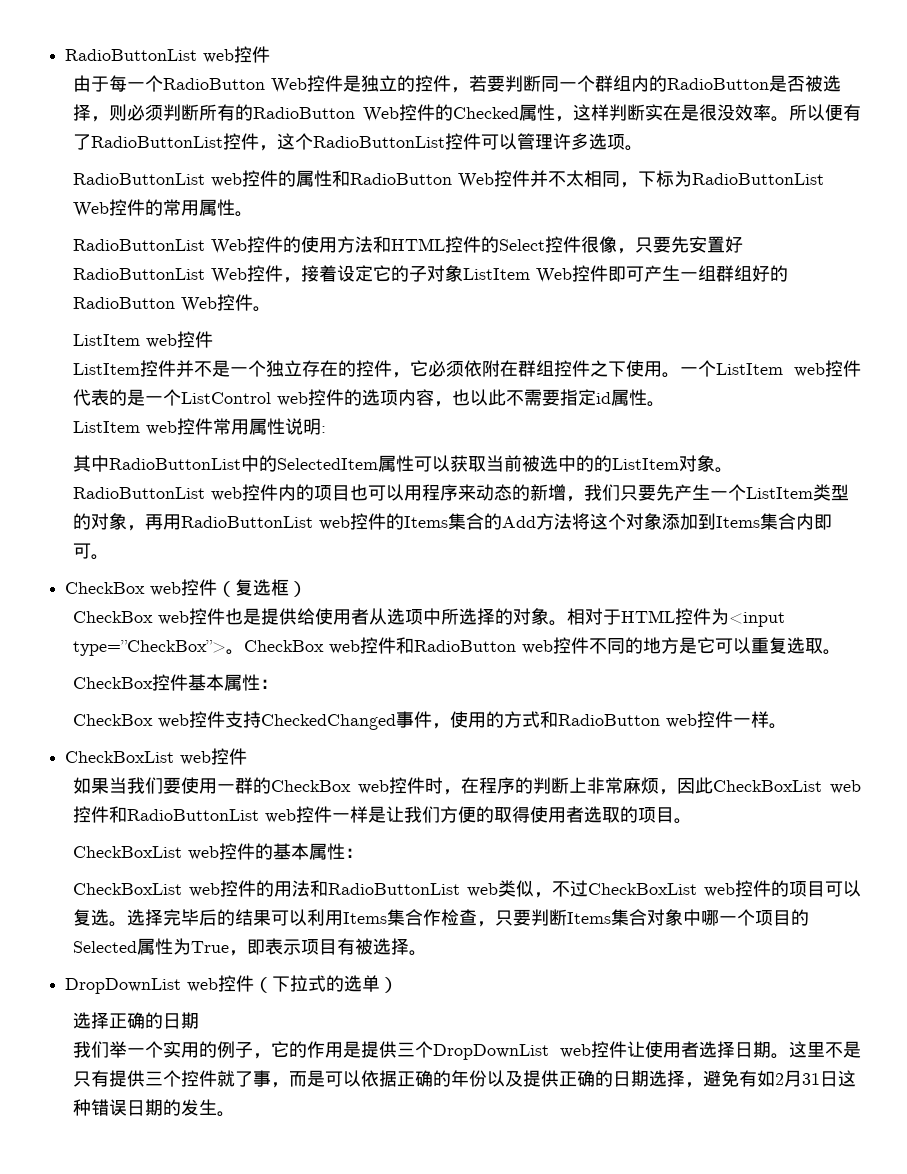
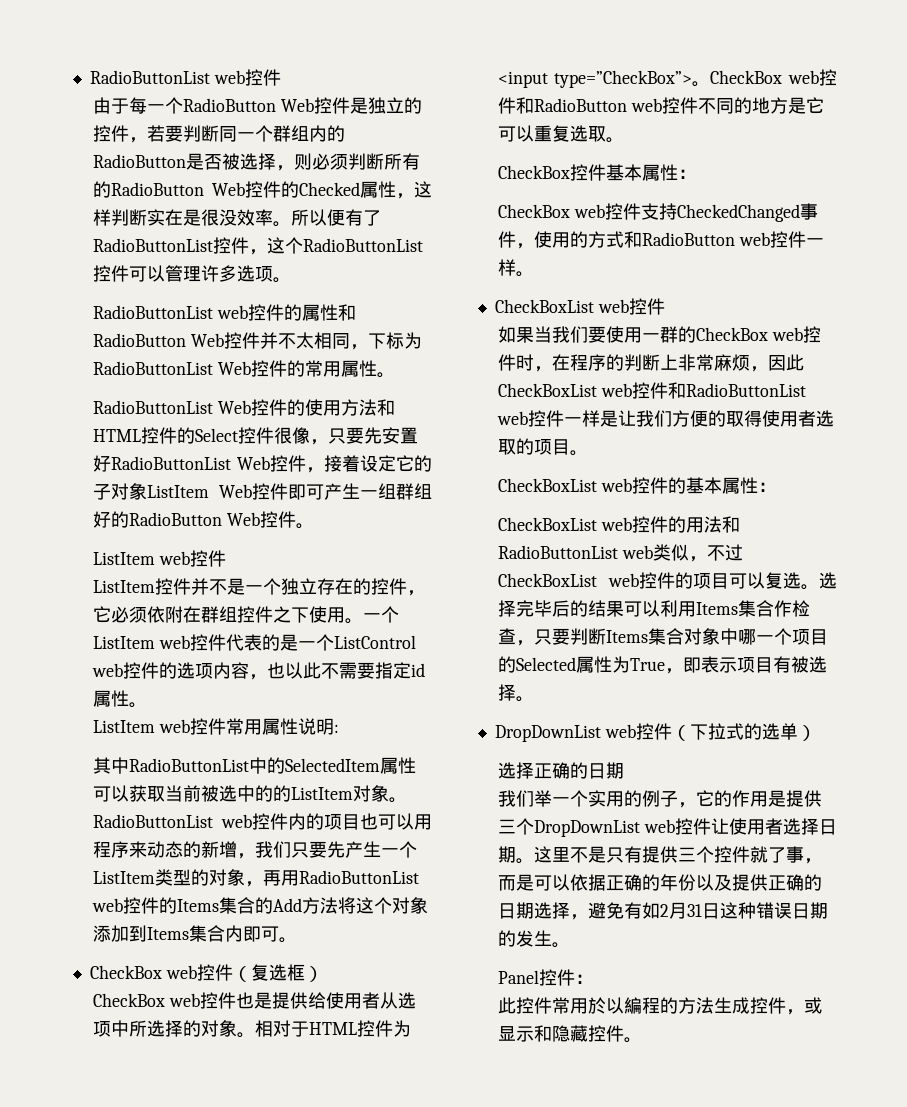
+ Panel控件：
+ 此控件常用於以編程的方法生成控件，或显示和隐藏控件。

